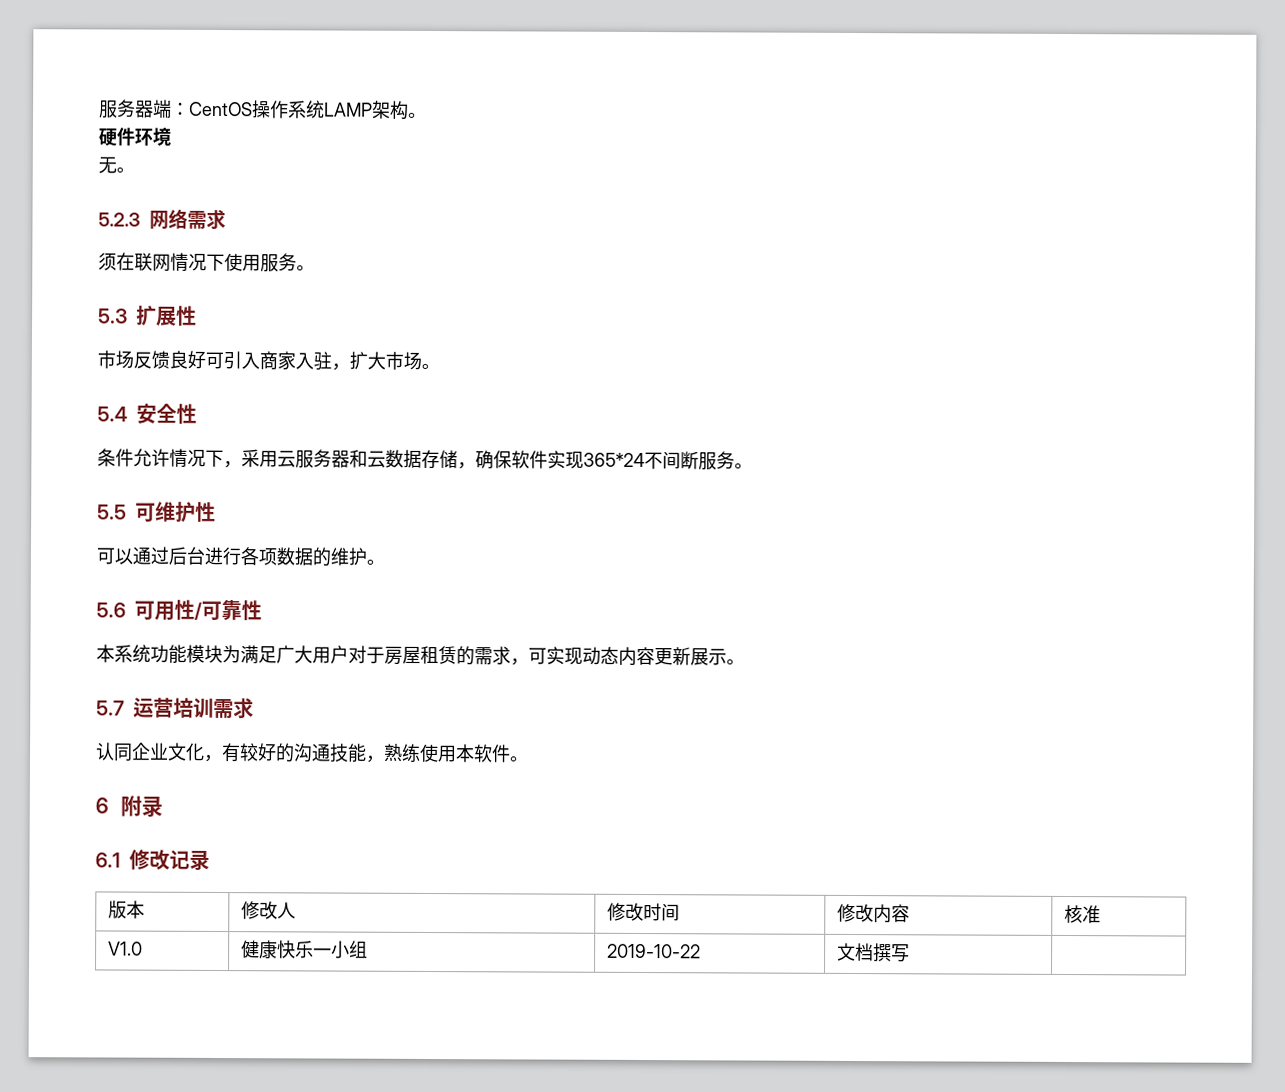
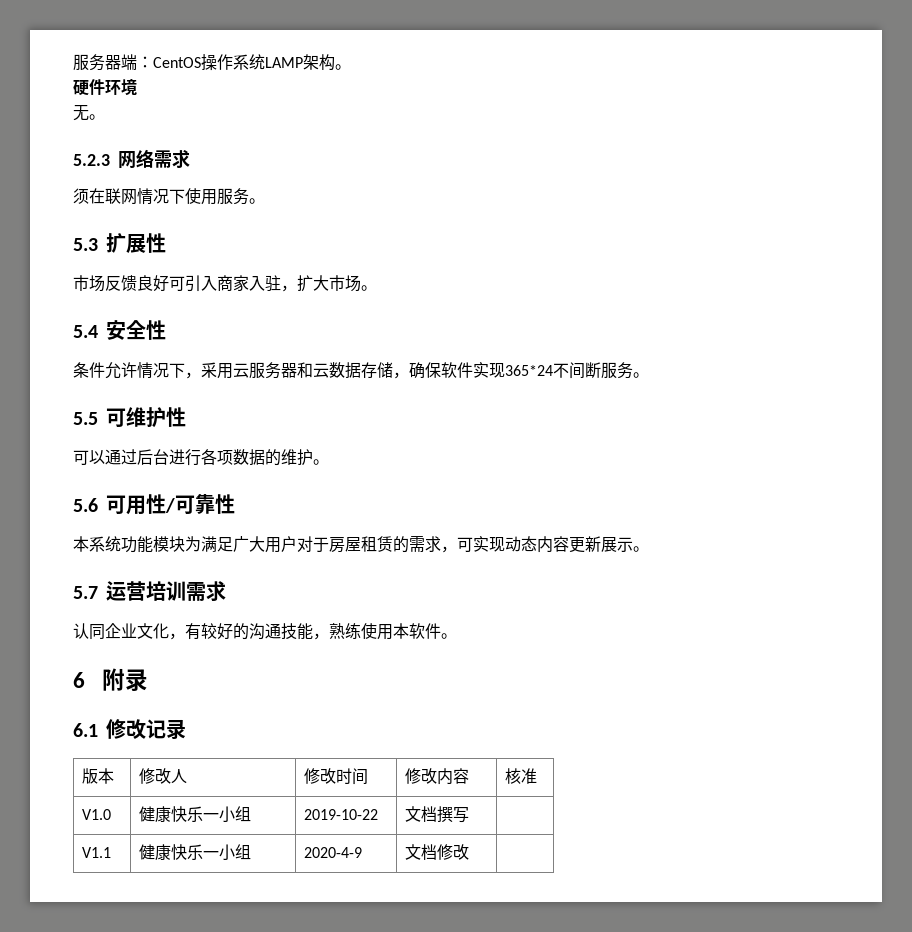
+ V1.1 | 健康快乐一小组 | 2020-4-9 | 文档修改 |

